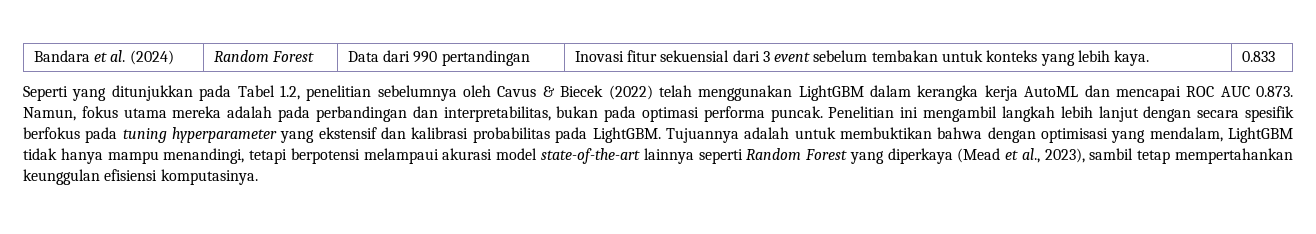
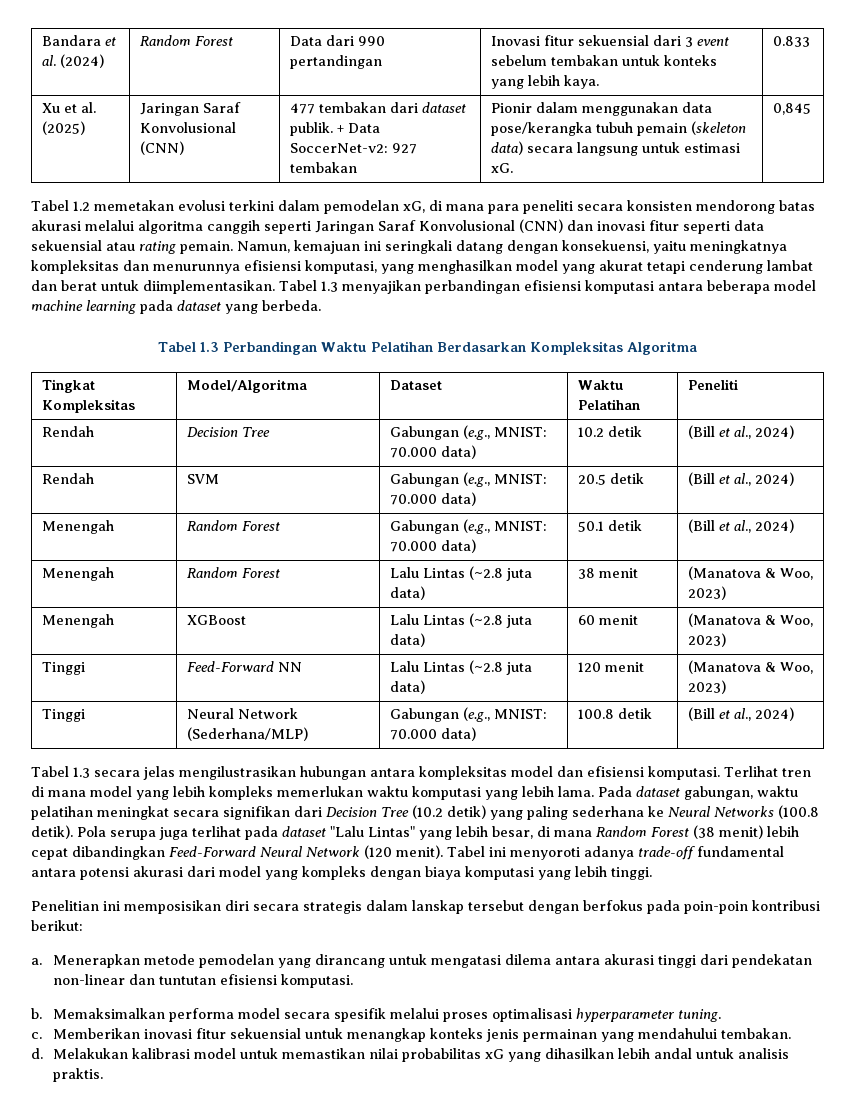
- Seperti yang ditunjukkan pada Tabel 1.2, penelitian sebelumnya oleh Cavus & Biecek (2022) telah menggunakan LightGBM dalam kerangka kerja AutoML dan mencapai ROC AUC 0.873. Namun, fokus utama mereka adalah pada perbandingan dan interpretabilitas, bukan pada optimasi performa puncak. Penelitian ini mengambil langkah lebih lanjut dengan secara spesifik berfokus pada tuning hyperparameter yang ekstensif dan kalibrasi probabilitas pada LightGBM. Tujuannya adalah untuk membuktikan bahwa dengan optimisasi yang mendalam, LightGBM tidak hanya mampu menandingi, tetapi berpotensi melampaui akurasi model state-of-the-art lainnya seperti Random Forest yang diperkaya (Mead et al., 2023), sambil tetap mempertahankan keunggulan efisiensi komputasinya.
+ Xu et al. (2025) | Jaringan Saraf Konvolusional (CNN) | 477 tembakan dari dataset publik. + Data SoccerNet-v2: 927 tembakan | Pionir dalam menggunakan data pose/kerangka tubuh pemain (skeleton data) secara langsung untuk estimasi xG. | 0,845
+ Tabel 1.2 memetakan evolusi terkini dalam pemodelan xG, di mana para peneliti secara konsisten mendorong batas akurasi melalui algoritma canggih seperti Jaringan Saraf Konvolusional (CNN) dan inovasi fitur seperti data sekuensial atau rating pemain. Namun, kemajuan ini seringkali datang dengan konsekuensi, yaitu meningkatnya kompleksitas dan menurunnya efisiensi komputasi, yang menghasilkan model yang akurat tetapi cenderung lambat dan berat untuk diimplementasikan. Tabel 1.3 menyajikan perbandingan efisiensi komputasi antara beberapa model machine learning pada dataset yang berbeda.
+ Tabel 1.3 Perbandingan Waktu Pelatihan Berdasarkan Kompleksitas Algoritma
+ Tingkat Kompleksitas | Model/Algoritma | Dataset | Waktu Pelatihan | Peneliti
+ Rendah | Decision Tree | Gabungan (e.g., MNIST: 70.000 data) | 10.2 detik | (Bill et al., 2024)
+ Rendah | SVM | Gabungan (e.g., MNIST: 70.000 data) | 20.5 detik | (Bill et al., 2024)
+ Menengah | Random Forest | Gabungan (e.g., MNIST: 70.000 data) | 50.1 detik | (Bill et al., 2024)
+ Menengah | Random Forest | Lalu Lintas (~2.8 juta data) | 38 menit | (Manatova & Woo, 2023)
+ Menengah | XGBoost | Lalu Lintas (~2.8 juta data) | 60 menit | (Manatova & Woo, 2023)
+ Tinggi | Feed-Forward NN | Lalu Lintas (~2.8 juta data) | 120 menit | (Manatova & Woo, 2023)
+ Tinggi | Neural Network (Sederhana/MLP) | Gabungan (e.g., MNIST: 70.000 data) | 100.8 detik | (Bill et al., 2024)
+ Tabel 1.3 secara jelas mengilustrasikan hubungan antara kompleksitas model dan efisiensi komputasi. Terlihat tren di mana model yang lebih kompleks memerlukan waktu komputasi yang lebih lama. Pada dataset gabungan, waktu pelatihan meningkat secara signifikan dari Decision Tree (10.2 detik) yang paling sederhana ke Neural Networks (100.8 detik). Pola serupa juga terlihat pada dataset "Lalu Lintas" yang lebih besar, di mana Random Forest (38 menit) lebih cepat dibandingkan Feed-Forward Neural Network (120 menit). Tabel ini menyoroti adanya trade-off fundamental antara potensi akurasi dari model yang kompleks dengan biaya komputasi yang lebih tinggi.
+ Penelitian ini memposisikan diri secara strategis dalam lanskap tersebut dengan berfokus pada poin-poin kontribusi berikut:
+ a. Menerapkan metode pemodelan yang dirancang untuk mengatasi dilema antara akurasi tinggi dari pendekatan non-linear dan tuntutan efisiensi komputasi.
+ b. Memaksimalkan performa model secara spesifik melalui proses optimalisasi hyperparameter tuning.
+ c. Memberikan inovasi fitur sekuensial untuk menangkap konteks jenis permainan yang mendahului tembakan.
+ d. Melakukan kalibrasi model untuk memastikan nilai probabilitas xG yang dihasilkan lebih andal untuk analisis praktis.

